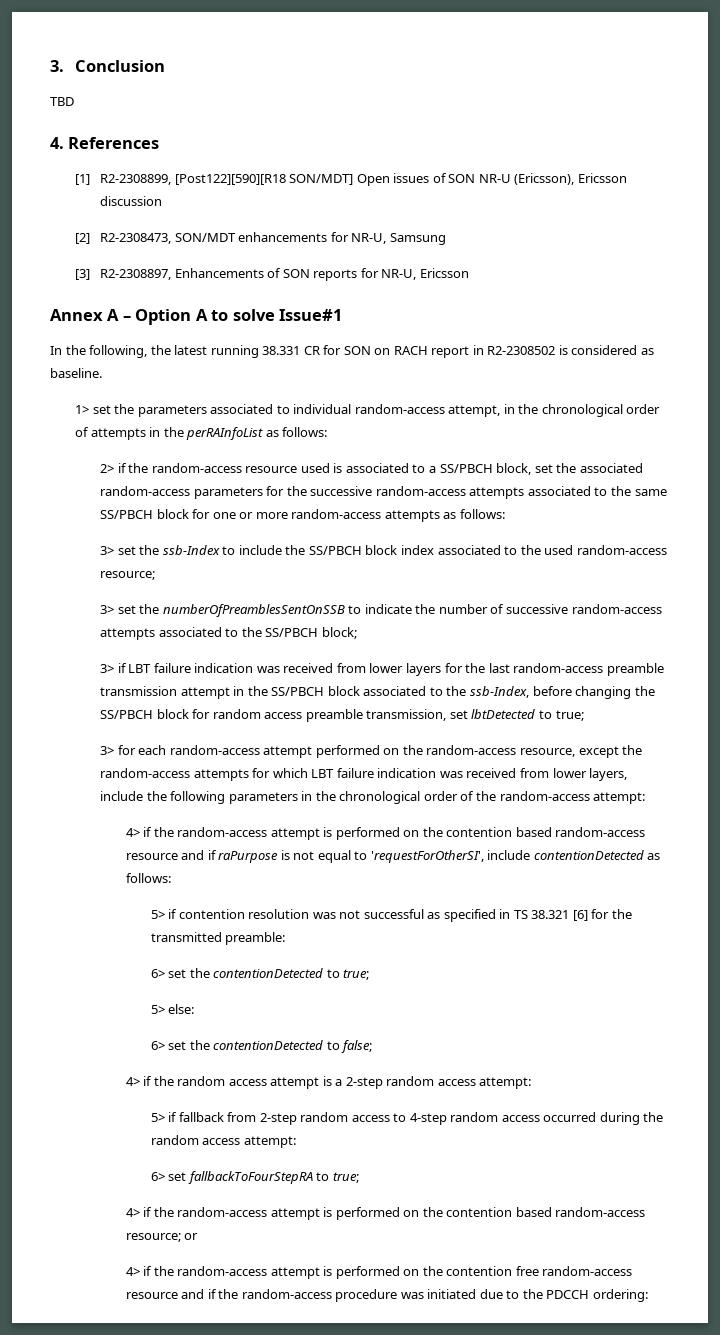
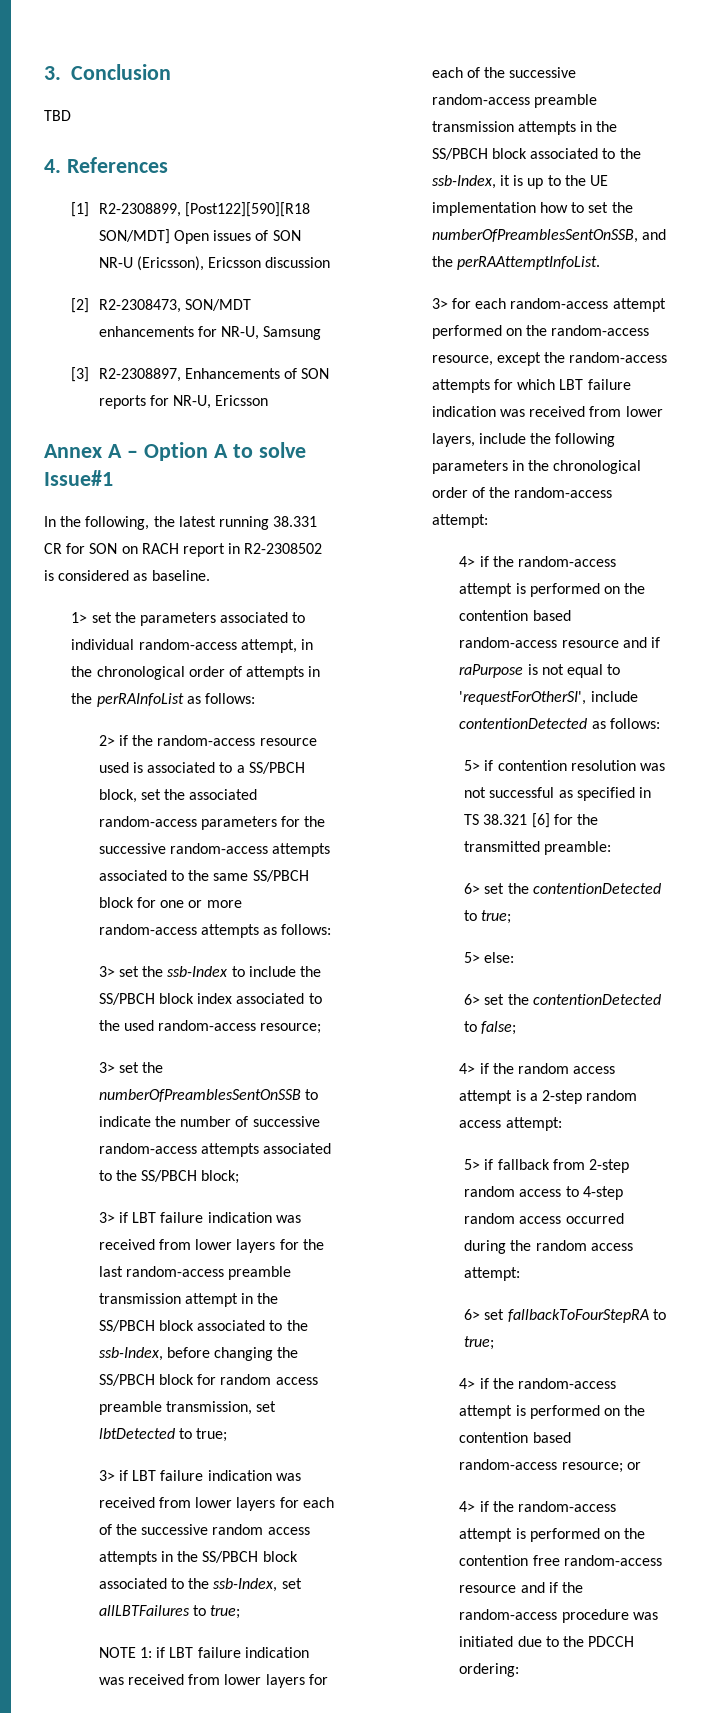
+ 3> if LBT failure indication was received from lower layers for each of the successive random access attempts in the SS/PBCH block associated to the ssb-Index, set allLBTFailures to true;
+ NOTE 1: if LBT failure indication was received from lower layers for each of the successive random-access preamble transmission attempts in the SS/PBCH block associated to the ssb-Index, it is up to the UE implementation how to set the numberOfPreamblesSentOnSSB, and the perRAAttemptInfoList.

